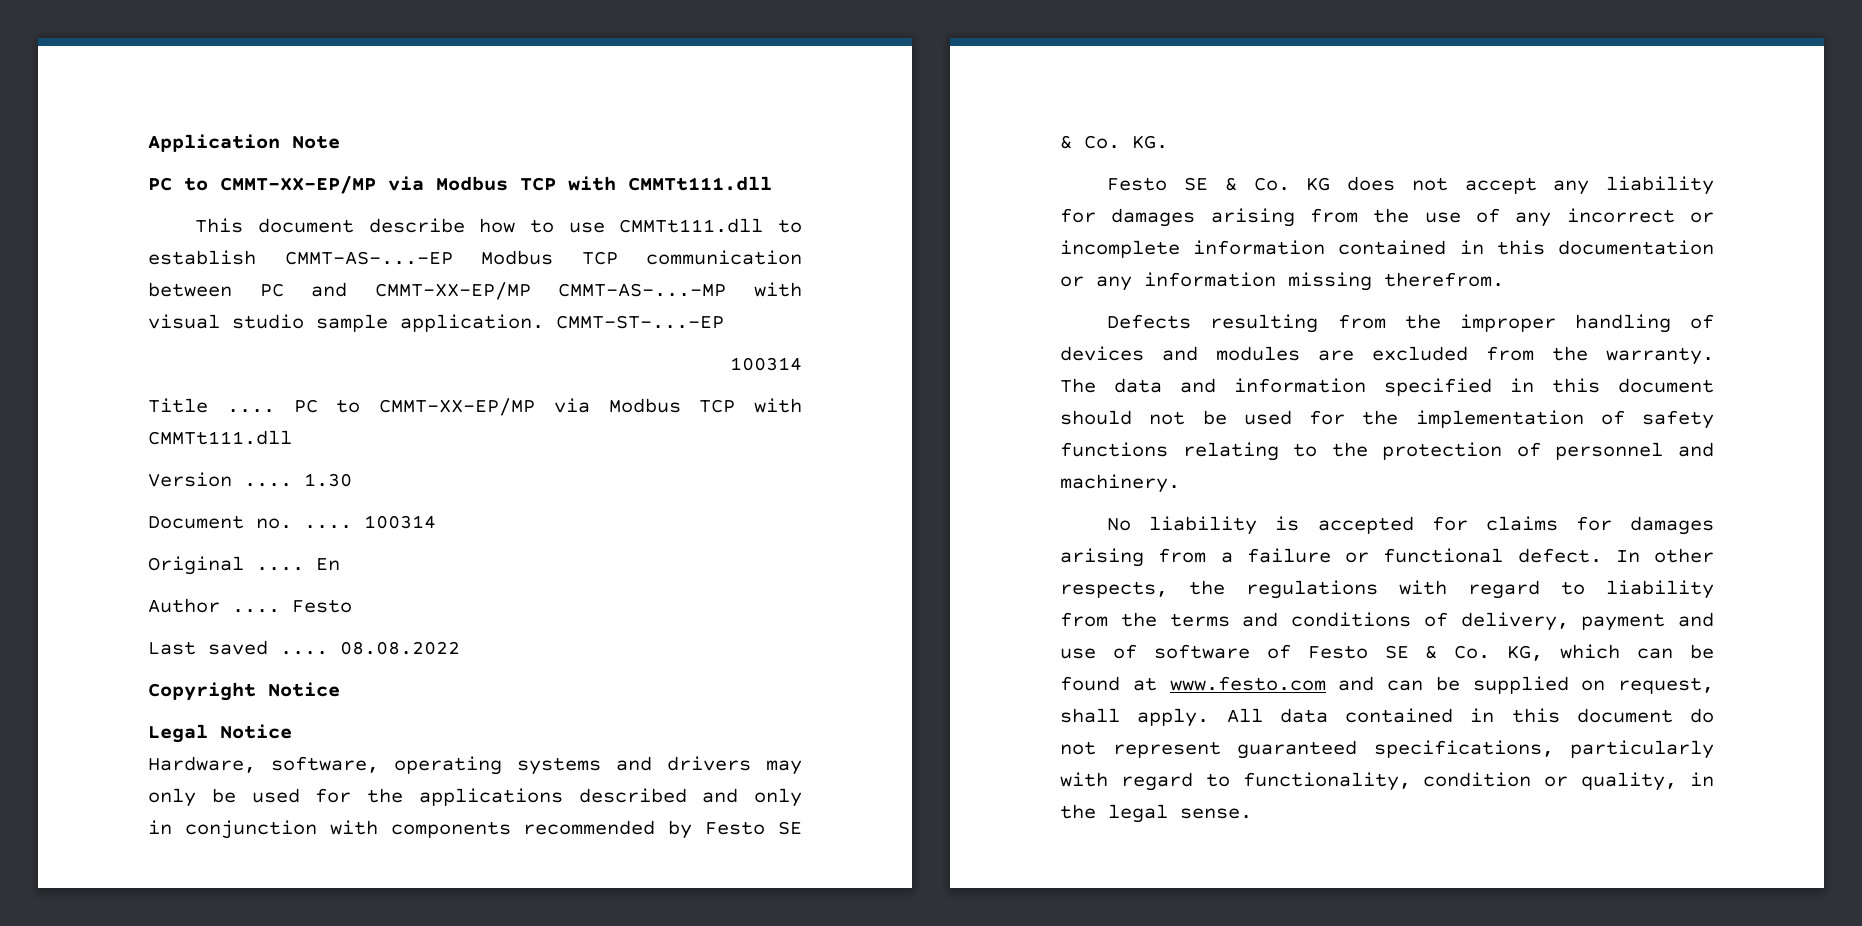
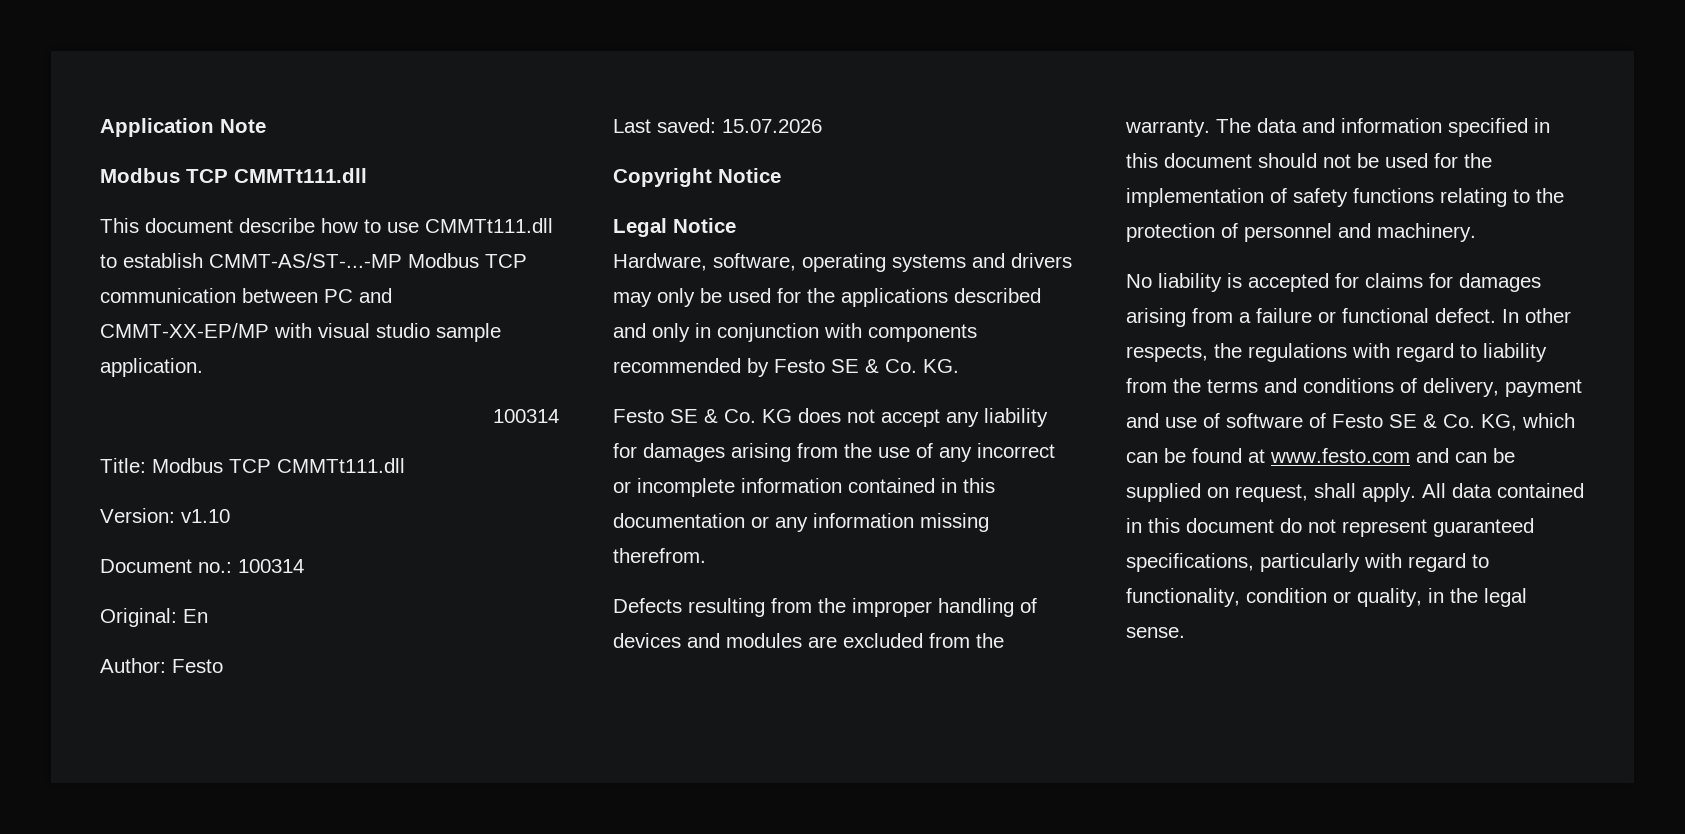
  Application Note
- PC to CMMT-XX-EP/MP via Modbus TCP with CMMTt111.dll
+ Modbus TCP CMMTt111.dll
- This document describe how to use CMMTt111.dll to establish CMMT-AS-...-EP Modbus TCP communication between PC and CMMT-XX-EP/MP CMMT-AS-...-MP with visual studio sample application. CMMT-ST-...-EP
+ This document describe how to use CMMTt111.dll to establish CMMT-AS/ST-...-MP Modbus TCP communication between PC and CMMT-XX-EP/MP with visual studio sample application.
  100314
- Title .... PC to CMMT-XX-EP/MP via Modbus TCP with CMMTt111.dll
- Version .... 1.30
+ Title: Modbus TCP CMMTt111.dll
+ Version: v1.10
- Document no. .... 100314
- Original .... En
+ Document no.: 100314
+ Original: En
- Author .... Festo
+ Author: Festo
- Last saved .... 08.08.2022
+ Last saved: 15.07.2026

